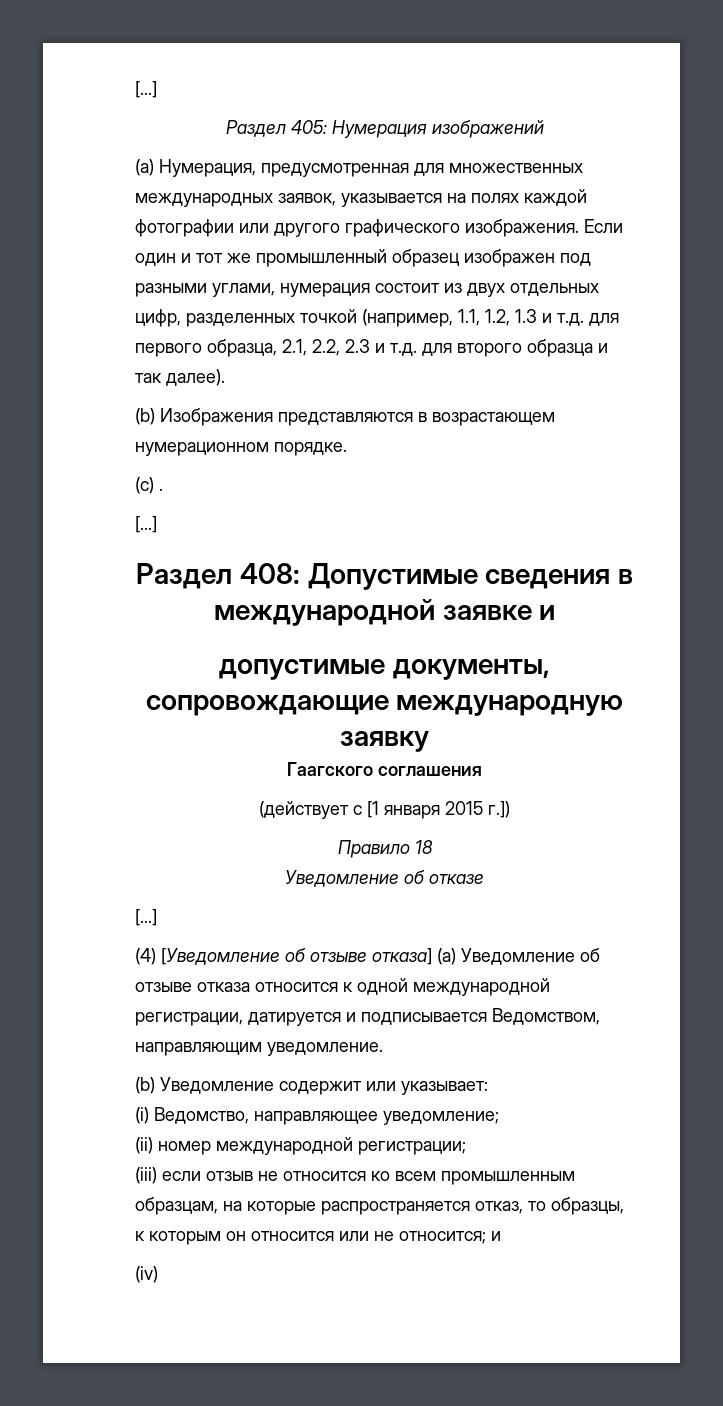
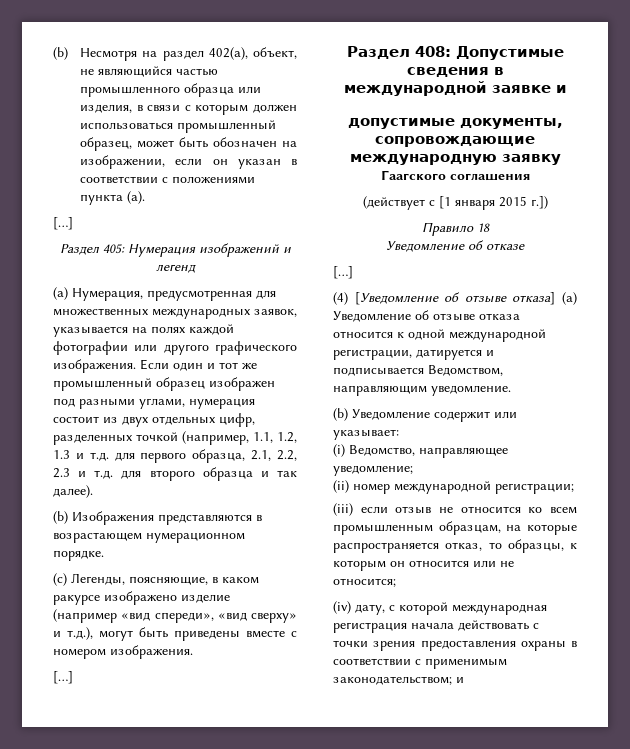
+ (b) Несмотря на раздел 402(а), объект, не являющийся частью промышленного образца или изделия, в связи с которым должен использоваться промышленный образец, может быть обозначен на изображении, если он указан в соответствии с положениями пункта (а).
- Раздел 405: Нумерация изображений
+ Раздел 405: Нумерация изображений и легенд
- (с) .
+ (с) Легенды, поясняющие, в каком ракурсе изображено изделие (например «вид спереди», «вид сверху» и т.д.), могут быть приведены вместе с номером изображения.
- (iii) если отзыв не относится ко всем промышленным образцам, на которые распространяется отказ, то образцы, к которым он относится или не относится; и
+ (iii) если отзыв не относится ко всем промышленным образцам, на которые распространяется отказ, то образцы, к которым он относится или не относится;
- (iv)
+ (iv) дату, с которой международная регистрация начала действовать с точки зрения предоставления охраны в соответствии с применимым законодательством; и

